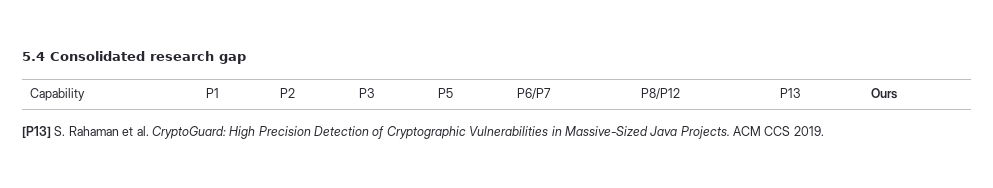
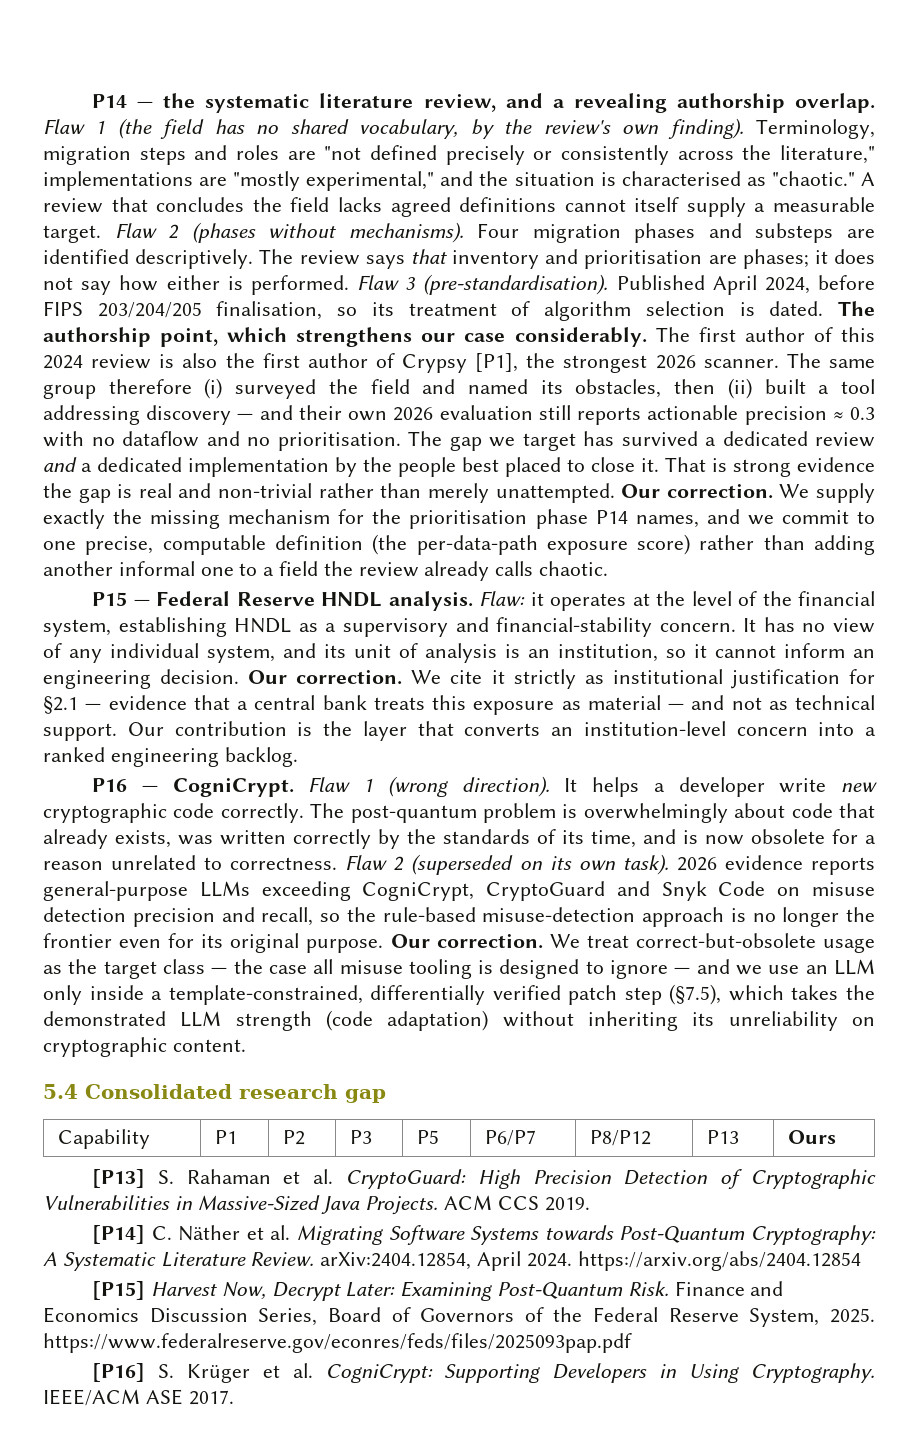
+ P14 — the systematic literature review, and a revealing authorship overlap. Flaw 1 (the field has no shared vocabulary, by the review's own finding). Terminology, migration steps and roles are "not defined precisely or consistently across the literature," implementations are "mostly experimental," and the situation is characterised as "chaotic." A review that concludes the field lacks agreed definitions cannot itself supply a measurable target. Flaw 2 (phases without mechanisms). Four migration phases and substeps are identified descriptively. The review says that inventory and prioritisation are phases; it does not say how either is performed. Flaw 3 (pre-standardisation). Published April 2024, before FIPS 203/204/205 finalisation, so its treatment of algorithm selection is dated. The authorship point, which strengthens our case considerably. The first author of this 2024 review is also the first author of Crypsy [P1], the strongest 2026 scanner. The same group therefore (i) surveyed the field and named its obstacles, then (ii) built a tool addressing discovery — and their own 2026 evaluation still reports actionable precision ≈ 0.3 with no dataflow and no prioritisation. The gap we target has survived a dedicated review and a dedicated implementation by the people best placed to close it. That is strong evidence the gap is real and non-trivial rather than merely unattempted. Our correction. We supply exactly the missing mechanism for the prioritisation phase P14 names, and we commit to one precise, computable definition (the per-data-path exposure score) rather than adding another informal one to a field the review already calls chaotic.
+ P15 — Federal Reserve HNDL analysis. Flaw: it operates at the level of the financial system, establishing HNDL as a supervisory and financial-stability concern. It has no view of any individual system, and its unit of analysis is an institution, so it cannot inform an engineering decision. Our correction. We cite it strictly as institutional justification for §2.1 — evidence that a central bank treats this exposure as material — and not as technical support. Our contribution is the layer that converts an institution-level concern into a ranked engineering backlog.
+ P16 — CogniCrypt. Flaw 1 (wrong direction). It helps a developer write new cryptographic code correctly. The post-quantum problem is overwhelmingly about code that already exists, was written correctly by the standards of its time, and is now obsolete for a reason unrelated to correctness. Flaw 2 (superseded on its own task). 2026 evidence reports general-purpose LLMs exceeding CogniCrypt, CryptoGuard and Snyk Code on misuse detection precision and recall, so the rule-based misuse-detection approach is no longer the frontier even for its original purpose. Our correction. We treat correct-but-obsolete usage as the target class — the case all misuse tooling is designed to ignore — and we use an LLM only inside a template-constrained, differentially verified patch step (§7.5), which takes the demonstrated LLM strength (code adaptation) without inheriting its unreliability on cryptographic content.
+ [P14] C. Näther et al. Migrating Software Systems towards Post-Quantum Cryptography: A Systematic Literature Review. arXiv:2404.12854, April 2024. https://arxiv.org/abs/2404.12854
+ [P15] Harvest Now, Decrypt Later: Examining Post-Quantum Risk. Finance and Economics Discussion Series, Board of Governors of the Federal Reserve System, 2025. https://www.federalreserve.gov/econres/feds/files/2025093pap.pdf
+ [P16] S. Krüger et al. CogniCrypt: Supporting Developers in Using Cryptography. IEEE/ACM ASE 2017.

